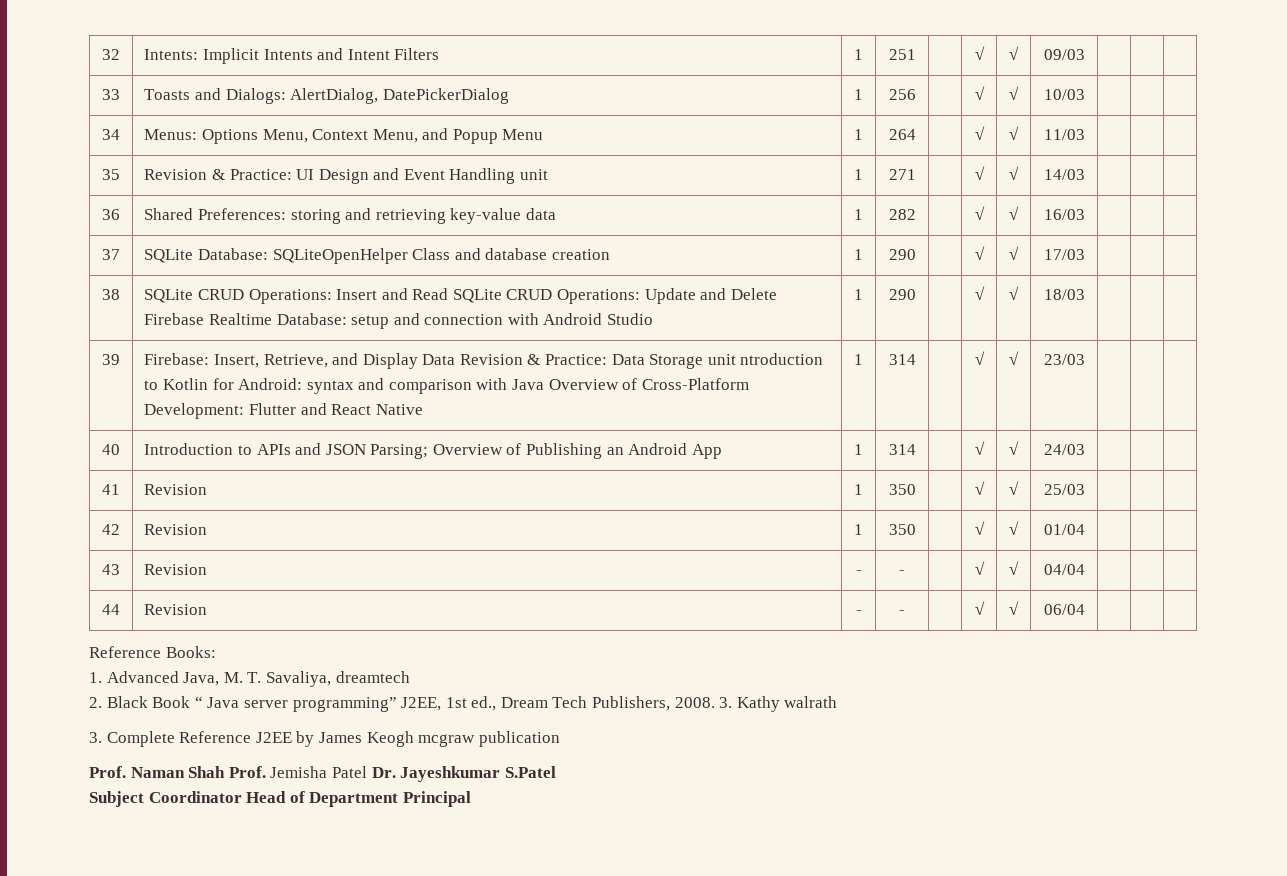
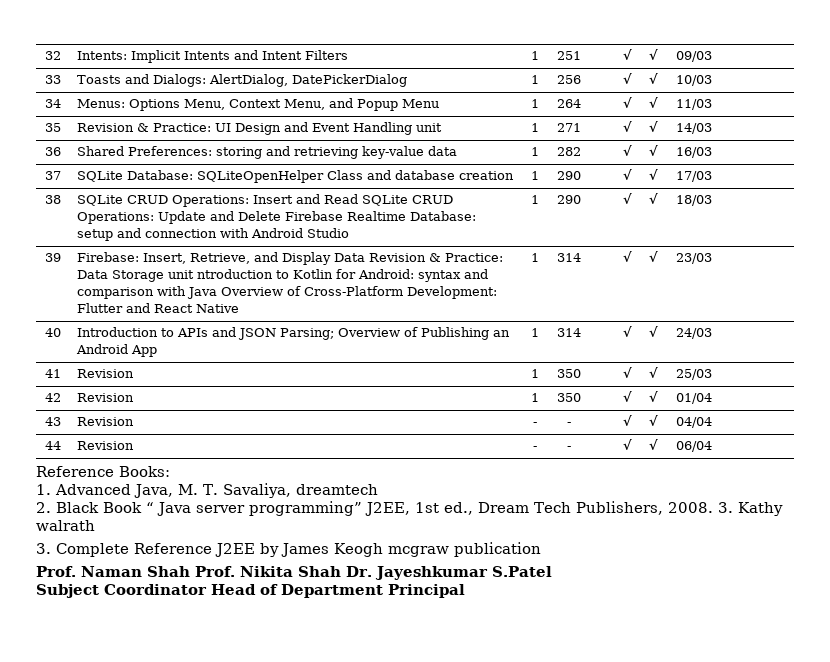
- Prof. Naman Shah Prof. Jemisha Patel Dr. Jayeshkumar S.Patel
+ Prof. Naman Shah Prof. Nikita Shah Dr. Jayeshkumar S.Patel

